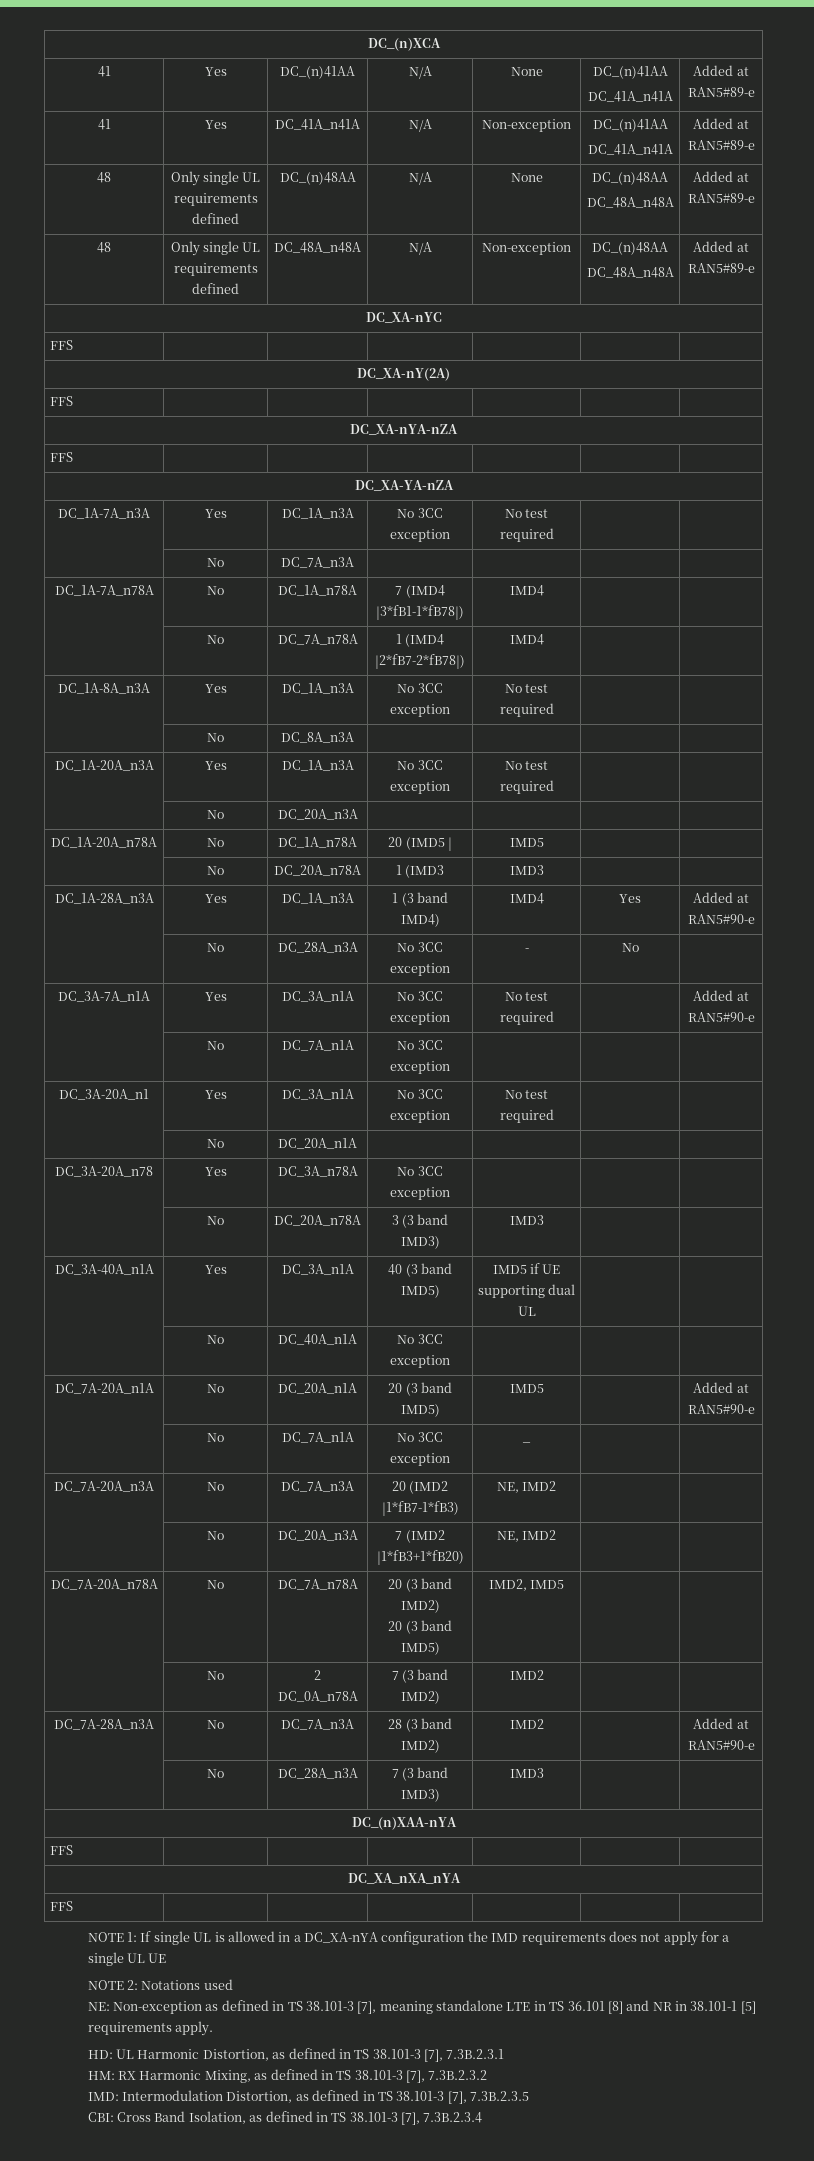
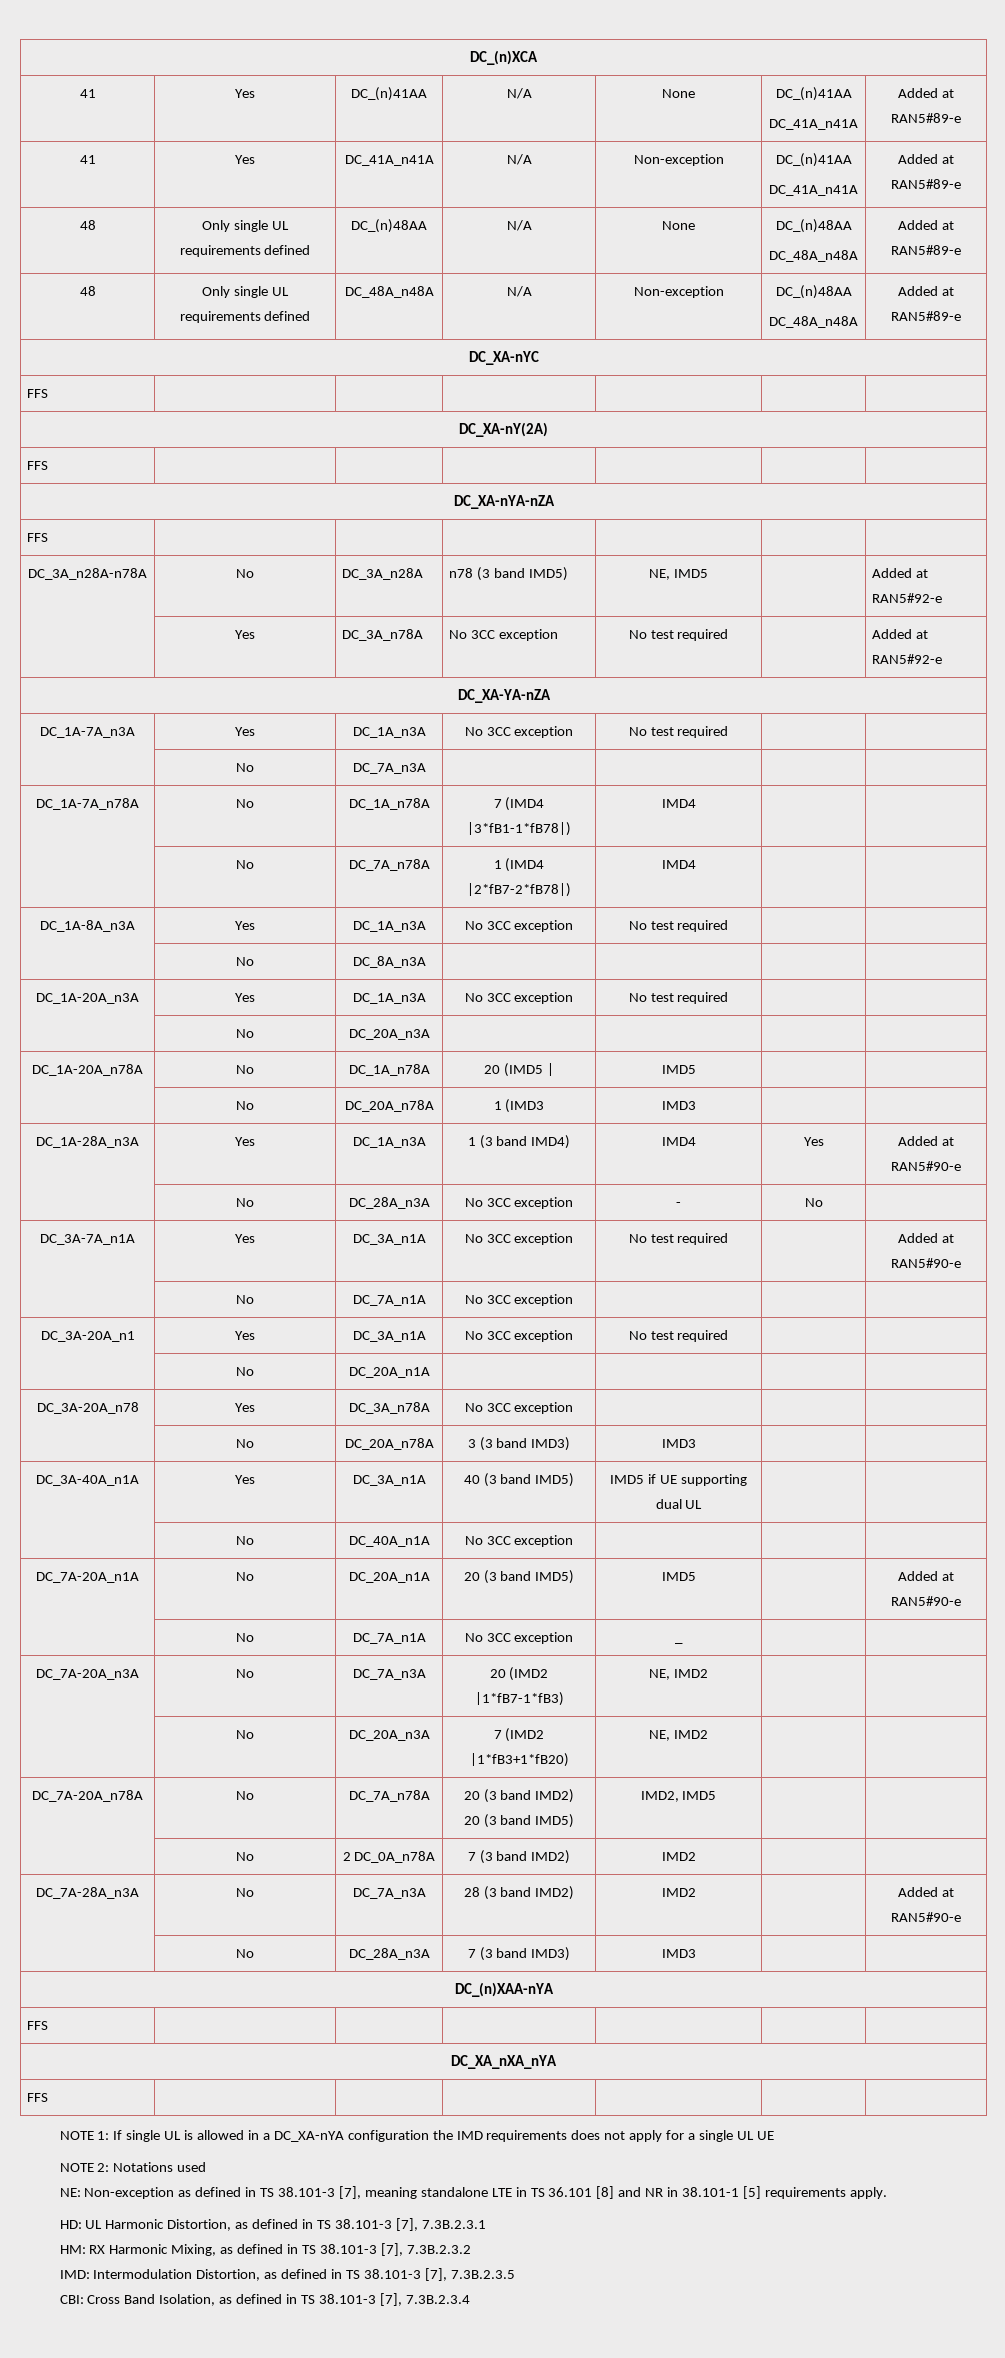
+ DC_3A_n28A-n78A | No | DC_3A_n28A | n78 (3 band IMD5) | NE, IMD5 | | Added at RAN5#92-e
+ | Yes | DC_3A_n78A | No 3CC exception | No test required | | Added at RAN5#92-e

